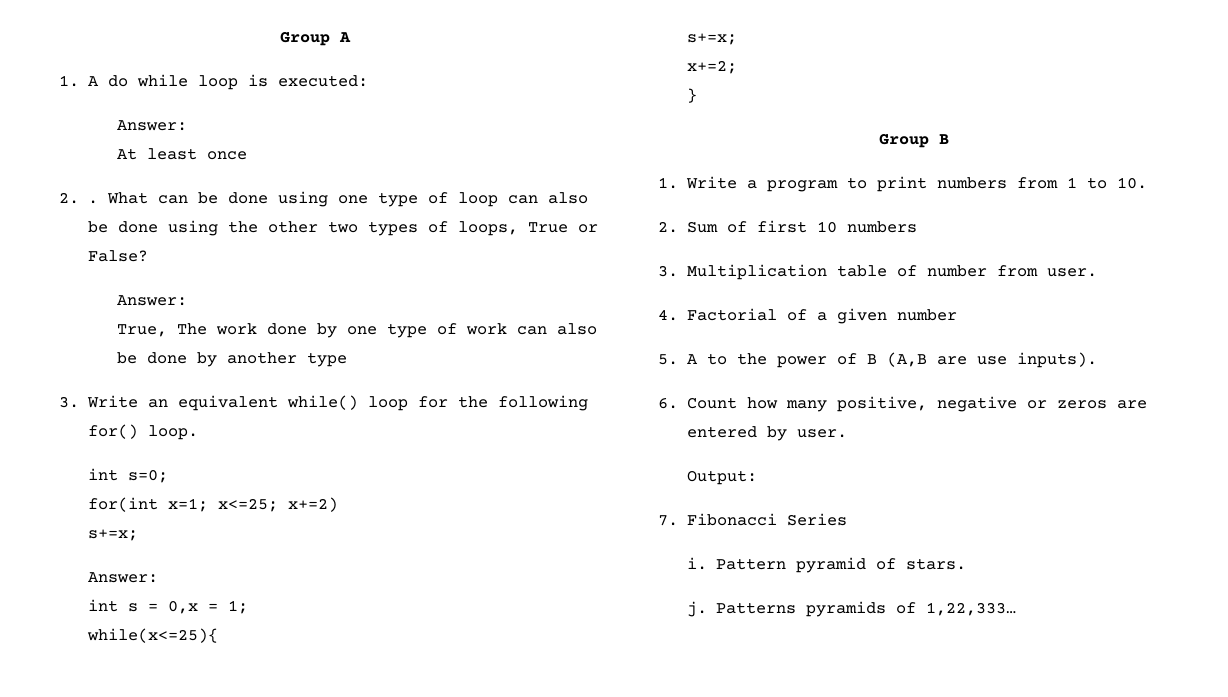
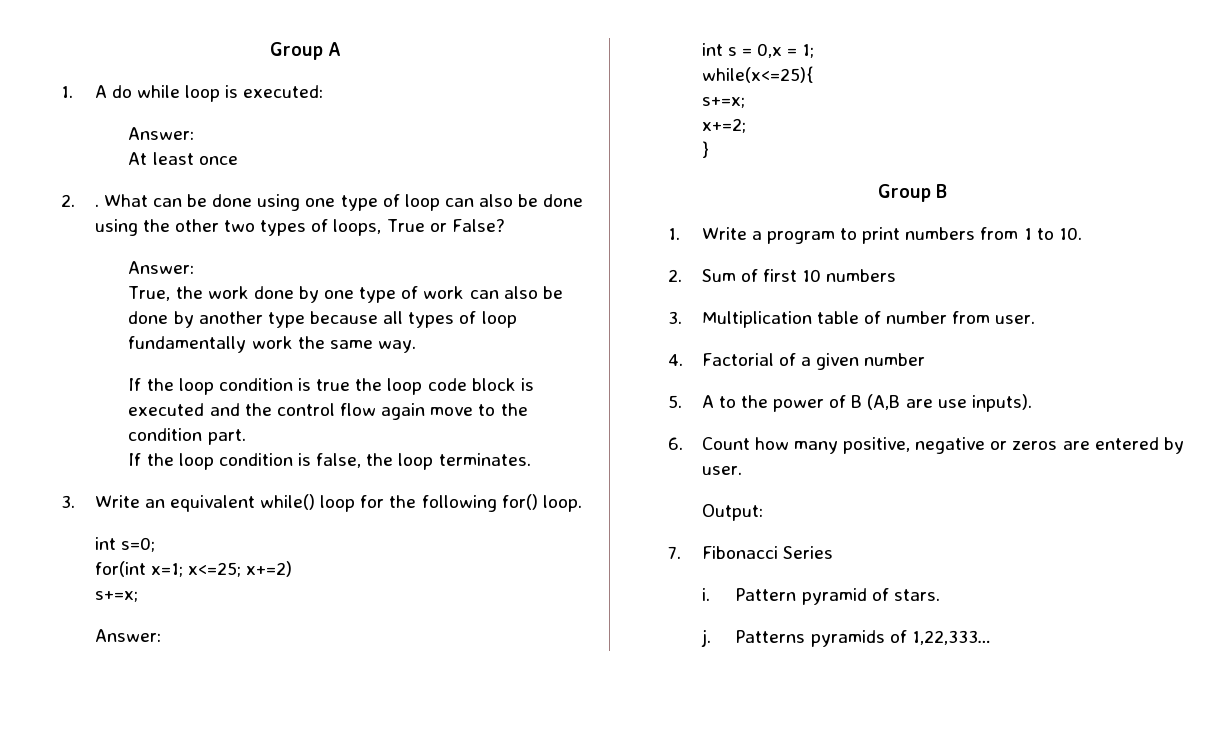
- True, The work done by one type of work can also be done by another type
+ True, the work done by one type of work can also be done by another type because all types of loop fundamentally work the same way.
+ If the loop condition is true the loop code block is executed and the control flow again move to the condition part.
+ If the loop condition is false, the loop terminates.

